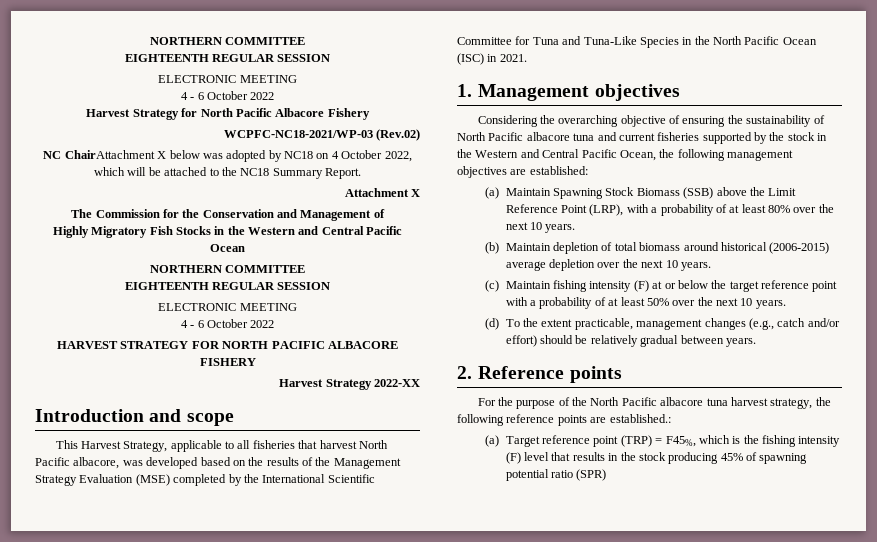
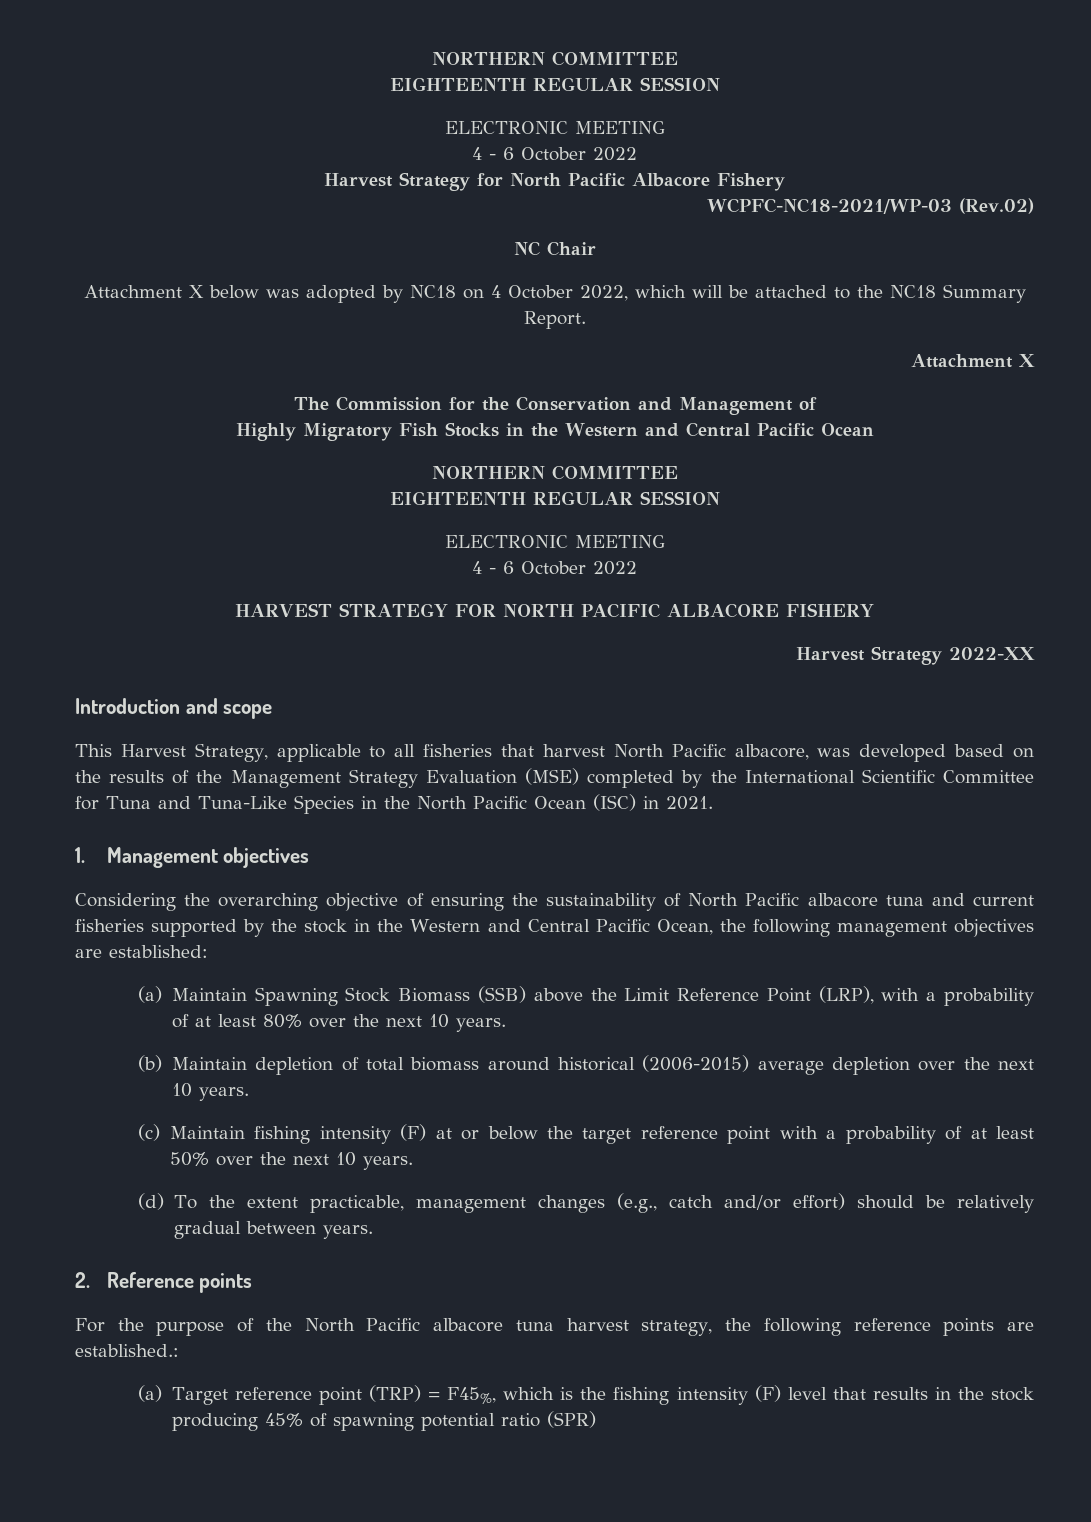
- NC ChairAttachment X below was adopted by NC18 on 4 October 2022, which will be attached to the NC18 Summary Report.
+ NC Chair
+ Attachment X below was adopted by NC18 on 4 October 2022, which will be attached to the NC18 Summary Report.

